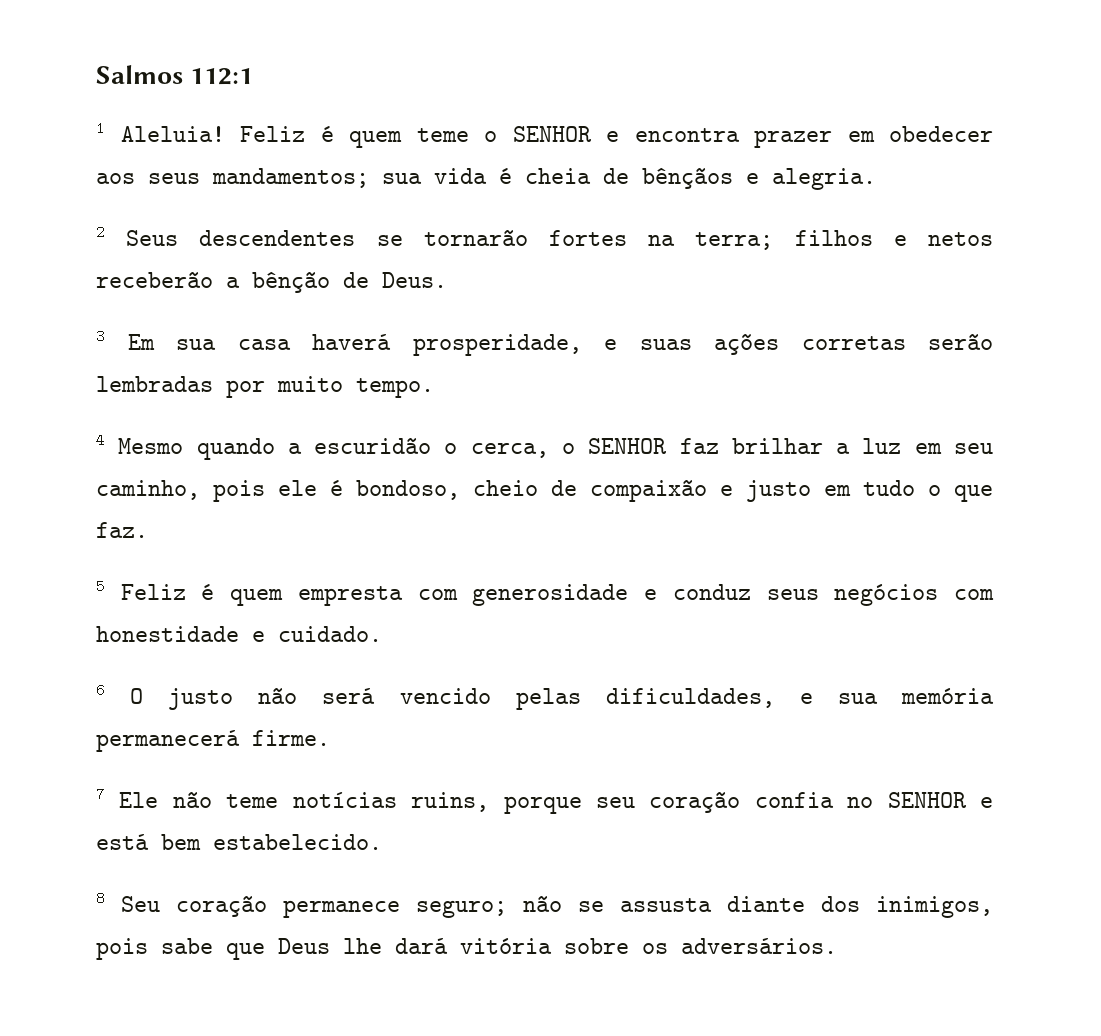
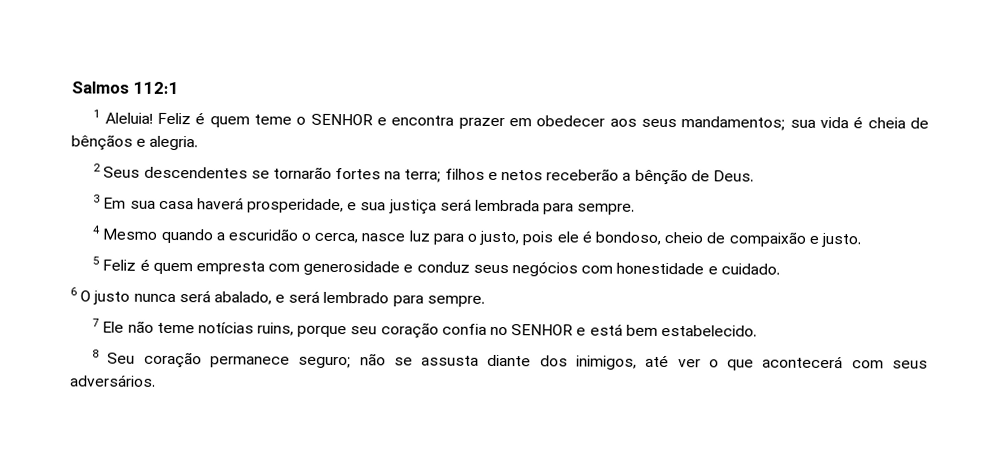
- 3 Em sua casa haverá prosperidade, e suas ações corretas serão lembradas por muito tempo.
+ 3 Em sua casa haverá prosperidade, e sua justiça será lembrada para sempre.
- 4 Mesmo quando a escuridão o cerca, o SENHOR faz brilhar a luz em seu caminho, pois ele é bondoso, cheio de compaixão e justo em tudo o que faz.
+ 4 Mesmo quando a escuridão o cerca, nasce luz para o justo, pois ele é bondoso, cheio de compaixão e justo.
- 6 O justo não será vencido pelas dificuldades, e sua memória permanecerá firme.
+ 6 O justo nunca será abalado, e será lembrado para sempre.
- 8 Seu coração permanece seguro; não se assusta diante dos inimigos, pois sabe que Deus lhe dará vitória sobre os adversários.
+ 8 Seu coração permanece seguro; não se assusta diante dos inimigos, até ver o que acontecerá com seus adversários.

